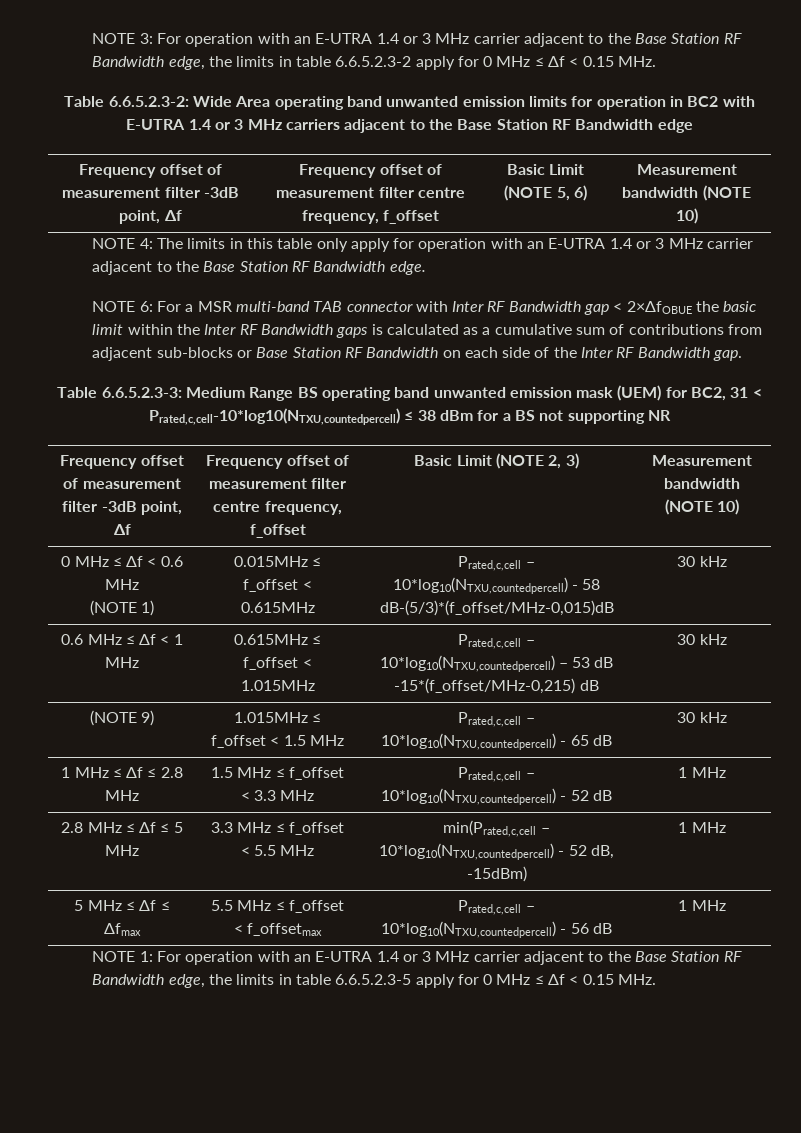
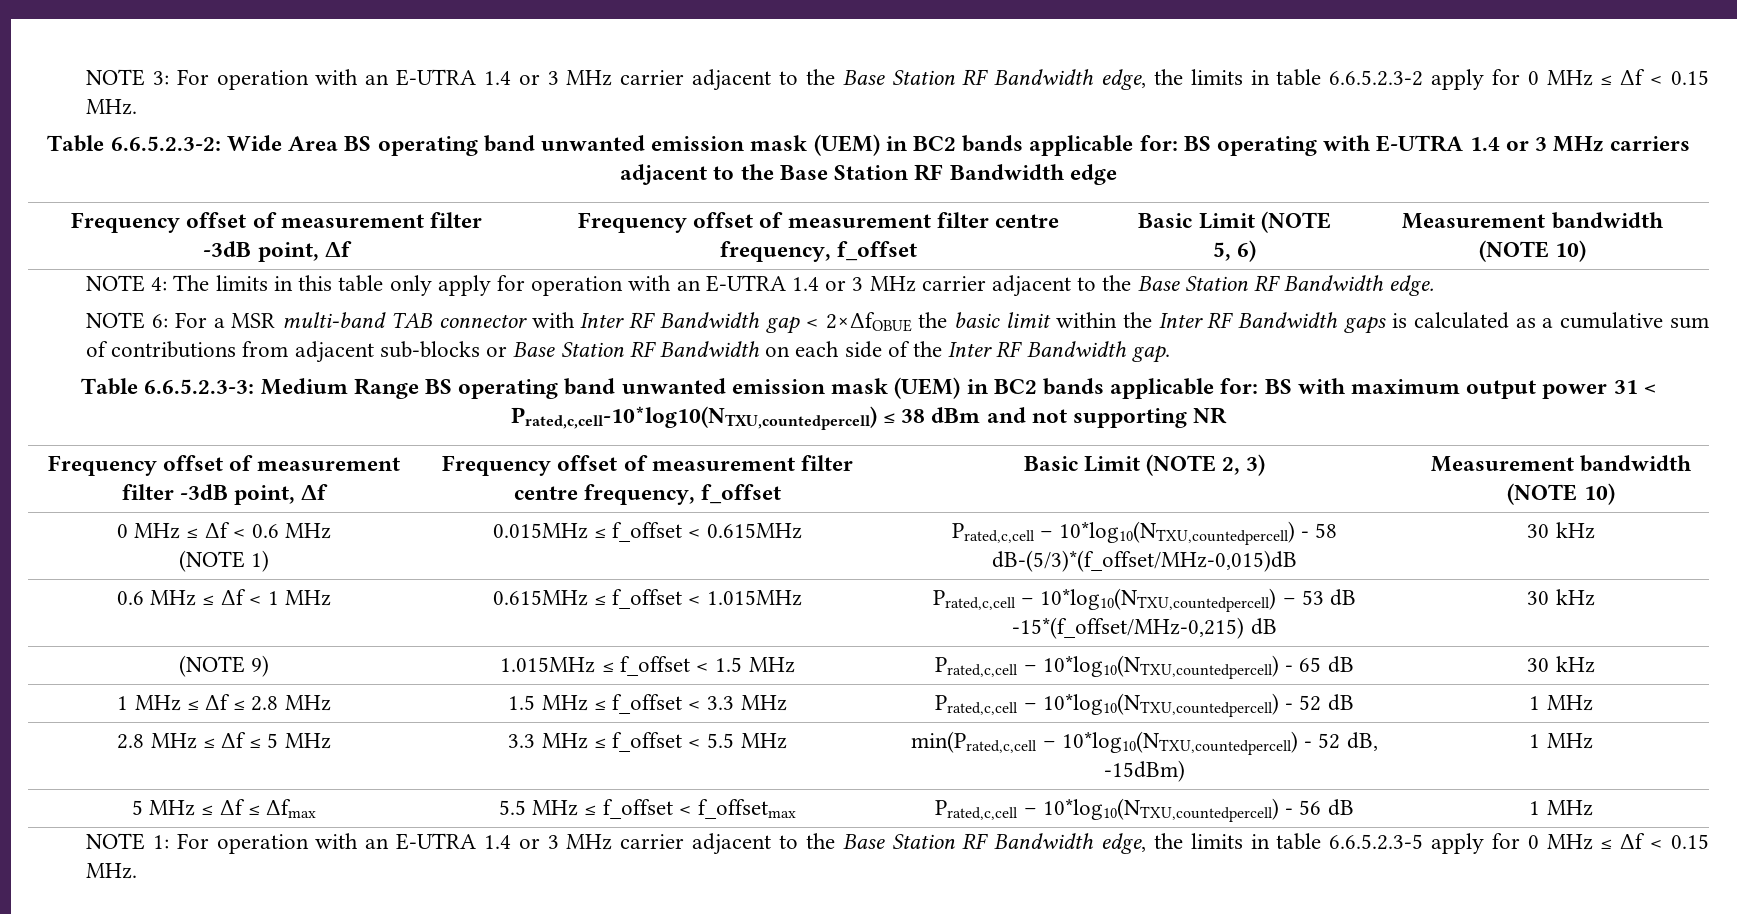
- Table 6.6.5.2.3-2: Wide Area operating band unwanted emission limits for operation in BC2 with E-UTRA 1.4 or 3 MHz carriers adjacent to the Base Station RF Bandwidth edge
+ Table 6.6.5.2.3-2: Wide Area BS operating band unwanted emission mask (UEM) in BC2 bands applicable for: BS operating with E-UTRA 1.4 or 3 MHz carriers adjacent to the Base Station RF Bandwidth edge
- Table 6.6.5.2.3-3: Medium Range BS operating band unwanted emission mask (UEM) for BC2, 31 < Prated,c,cell-10*log10(NTXU,countedpercell) ≤ 38 dBm for a BS not supporting NR
+ Table 6.6.5.2.3-3: Medium Range BS operating band unwanted emission mask (UEM) in BC2 bands applicable for: BS with maximum output power 31 < Prated,c,cell-10*log10(NTXU,countedpercell) ≤ 38 dBm and not supporting NR

